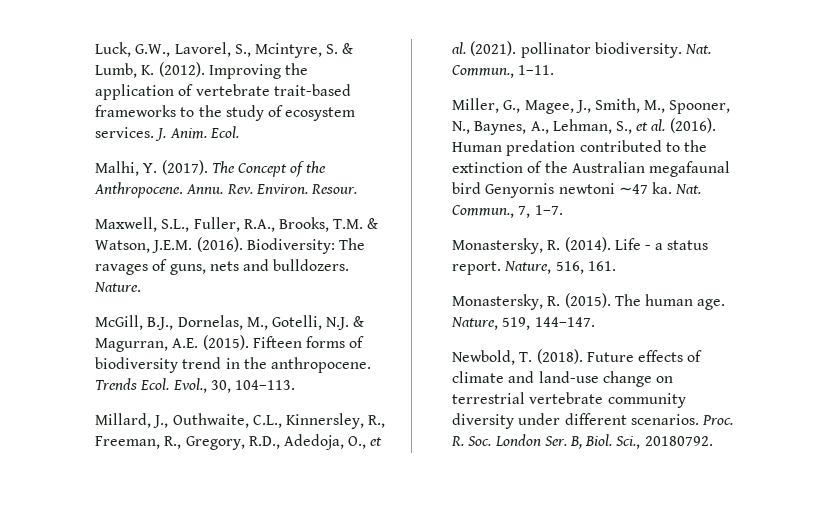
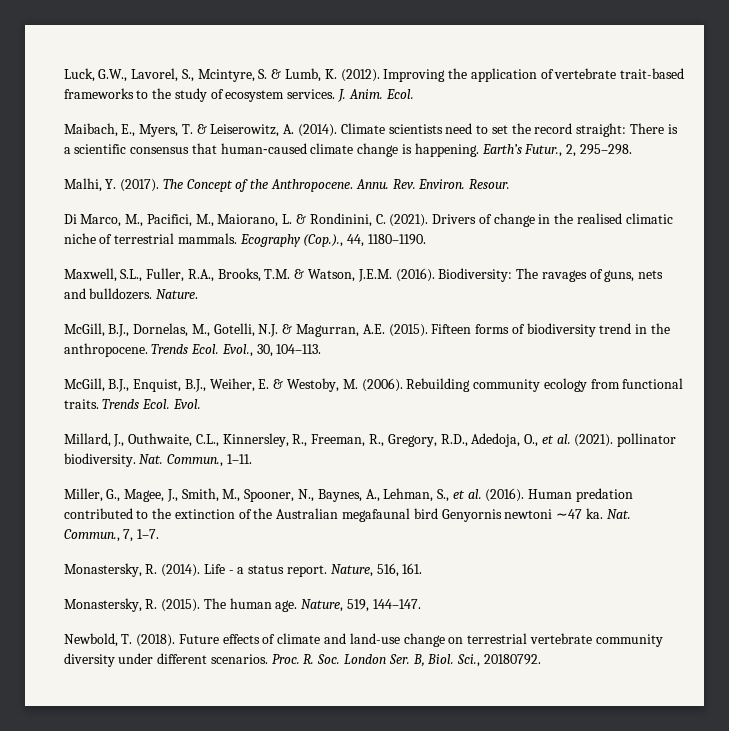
+ Maibach, E., Myers, T. & Leiserowitz, A. (2014). Climate scientists need to set the record straight: There is a scientific consensus that human‐caused climate change is happening. Earth’s Futur., 2, 295–298.
+ Di Marco, M., Pacifici, M., Maiorano, L. & Rondinini, C. (2021). Drivers of change in the realised climatic niche of terrestrial mammals. Ecography (Cop.)., 44, 1180–1190.
+ McGill, B.J., Enquist, B.J., Weiher, E. & Westoby, M. (2006). Rebuilding community ecology from functional traits. Trends Ecol. Evol.

